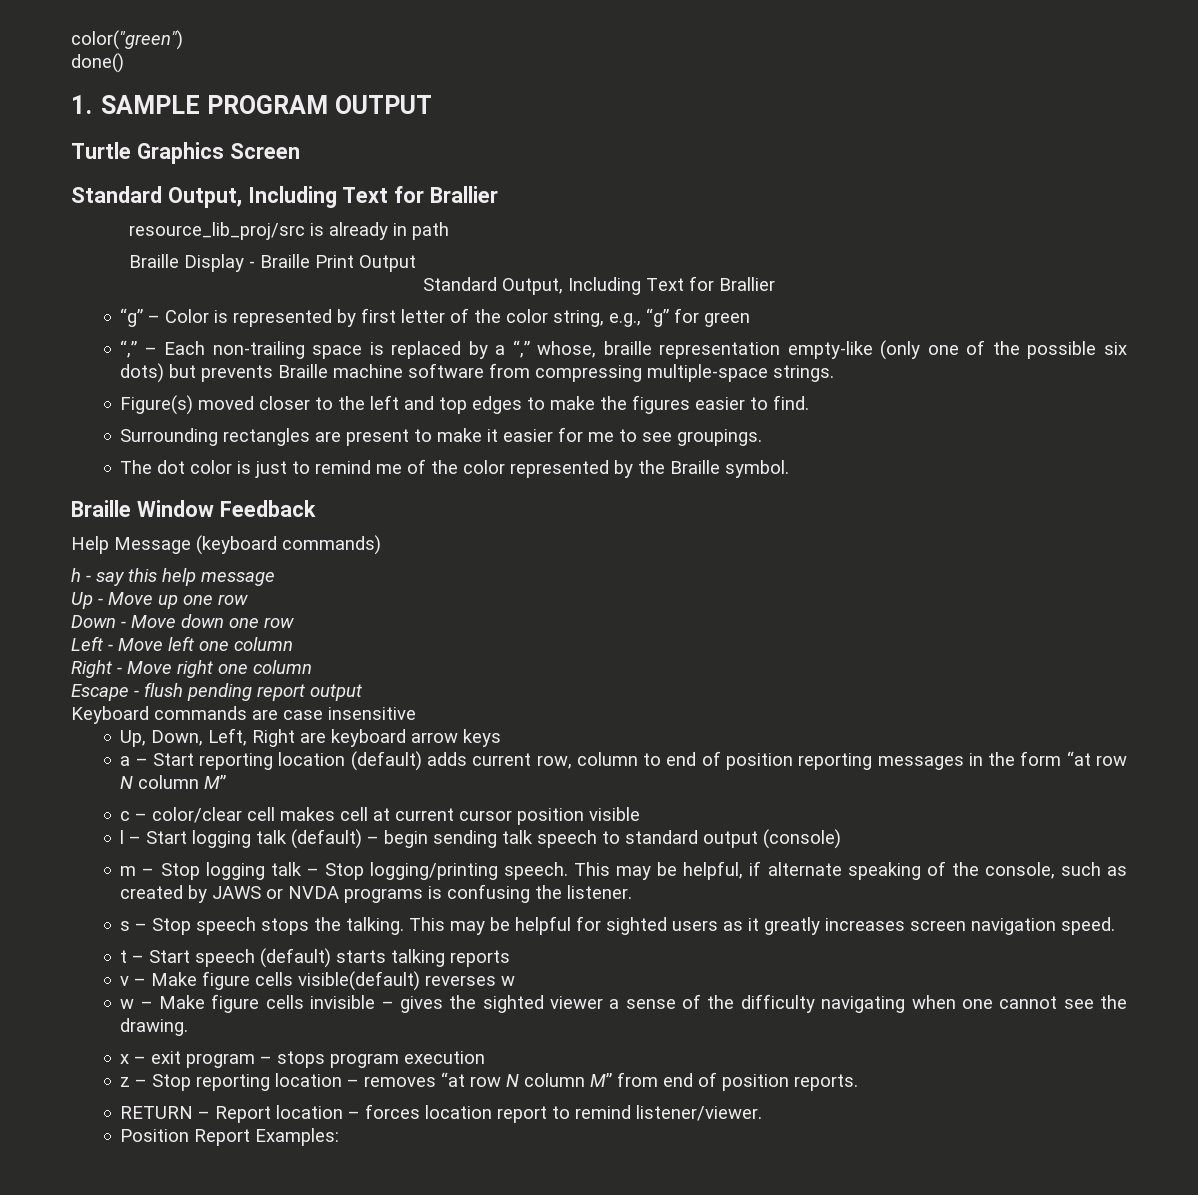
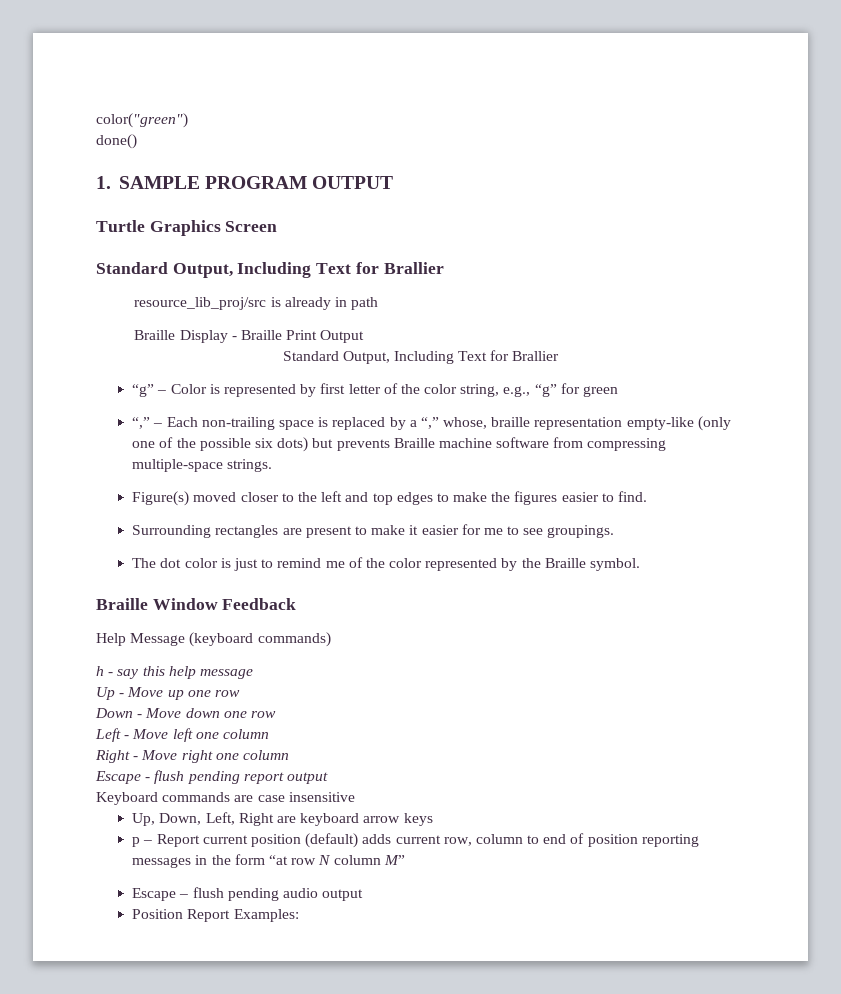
- a – Start reporting location (default) adds current row, column to end of position reporting messages in the form “at row N column M”
+ p – Report current position (default) adds current row, column to end of position reporting messages in the form “at row N column M”
- c – color/clear cell makes cell at current cursor position visible
- l – Start logging talk (default) – begin sending talk speech to standard output (console)
- m – Stop logging talk – Stop logging/printing speech. This may be helpful, if alternate speaking of the console, such as created by JAWS or NVDA programs is confusing the listener.
- s – Stop speech stops the talking. This may be helpful for sighted users as it greatly increases screen navigation speed.
- t – Start speech (default) starts talking reports
- v – Make figure cells visible(default) reverses w
- w – Make figure cells invisible – gives the sighted viewer a sense of the difficulty navigating when one cannot see the drawing.
- x – exit program – stops program execution
- z – Stop reporting location – removes “at row N column M” from end of position reports.
- RETURN – Report location – forces location report to remind listener/viewer.
+ Escape – flush pending audio output

